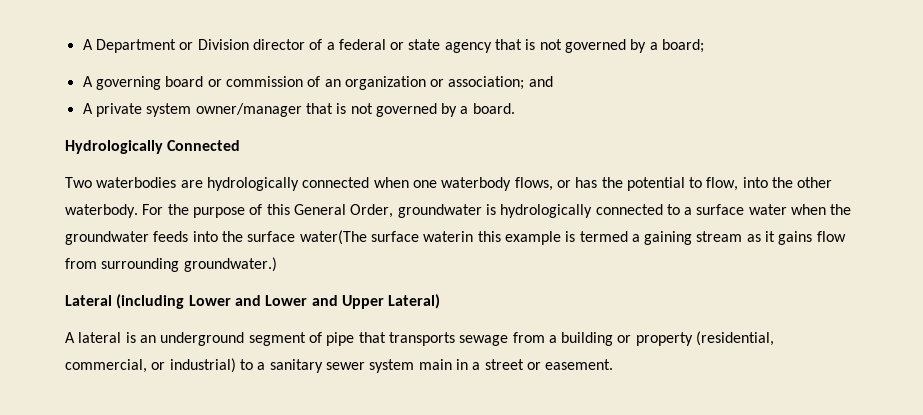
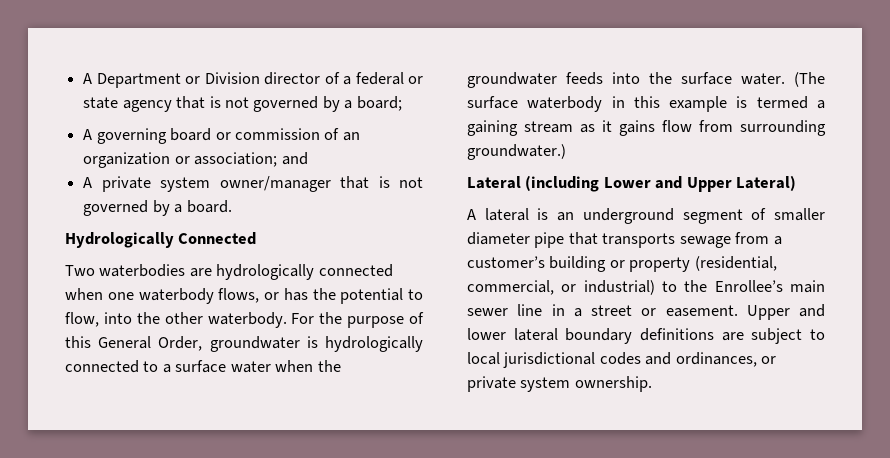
- For the purpose of this General Order, groundwater is hydrologically connected to a surface water when the groundwater feeds into the surface water(The surface waterin this example is termed a gaining stream as it gains flow from surrounding groundwater.)
+ For the purpose of this General Order, groundwater is hydrologically connected to a surface water when the groundwater feeds into the surface water. (The surface waterbody in this example is termed a gaining stream as it gains flow from surrounding groundwater.)
- Lateral (including Lower and Lower and Upper Lateral)
+ Lateral (including Lower and Upper Lateral)
- A lateral is an underground segment of pipe that transports sewage from a building or property (residential, commercial, or industrial) to a sanitary sewer system main in a street or easement.
+ A lateral is an underground segment of smaller diameter pipe that transports sewage from a customer’s building or property (residential, commercial, or industrial) to the Enrollee’s main sewer line in a street or easement.
+ Upper and lower lateral boundary definitions are subject to local jurisdictional codes and ordinances, or private system ownership.

